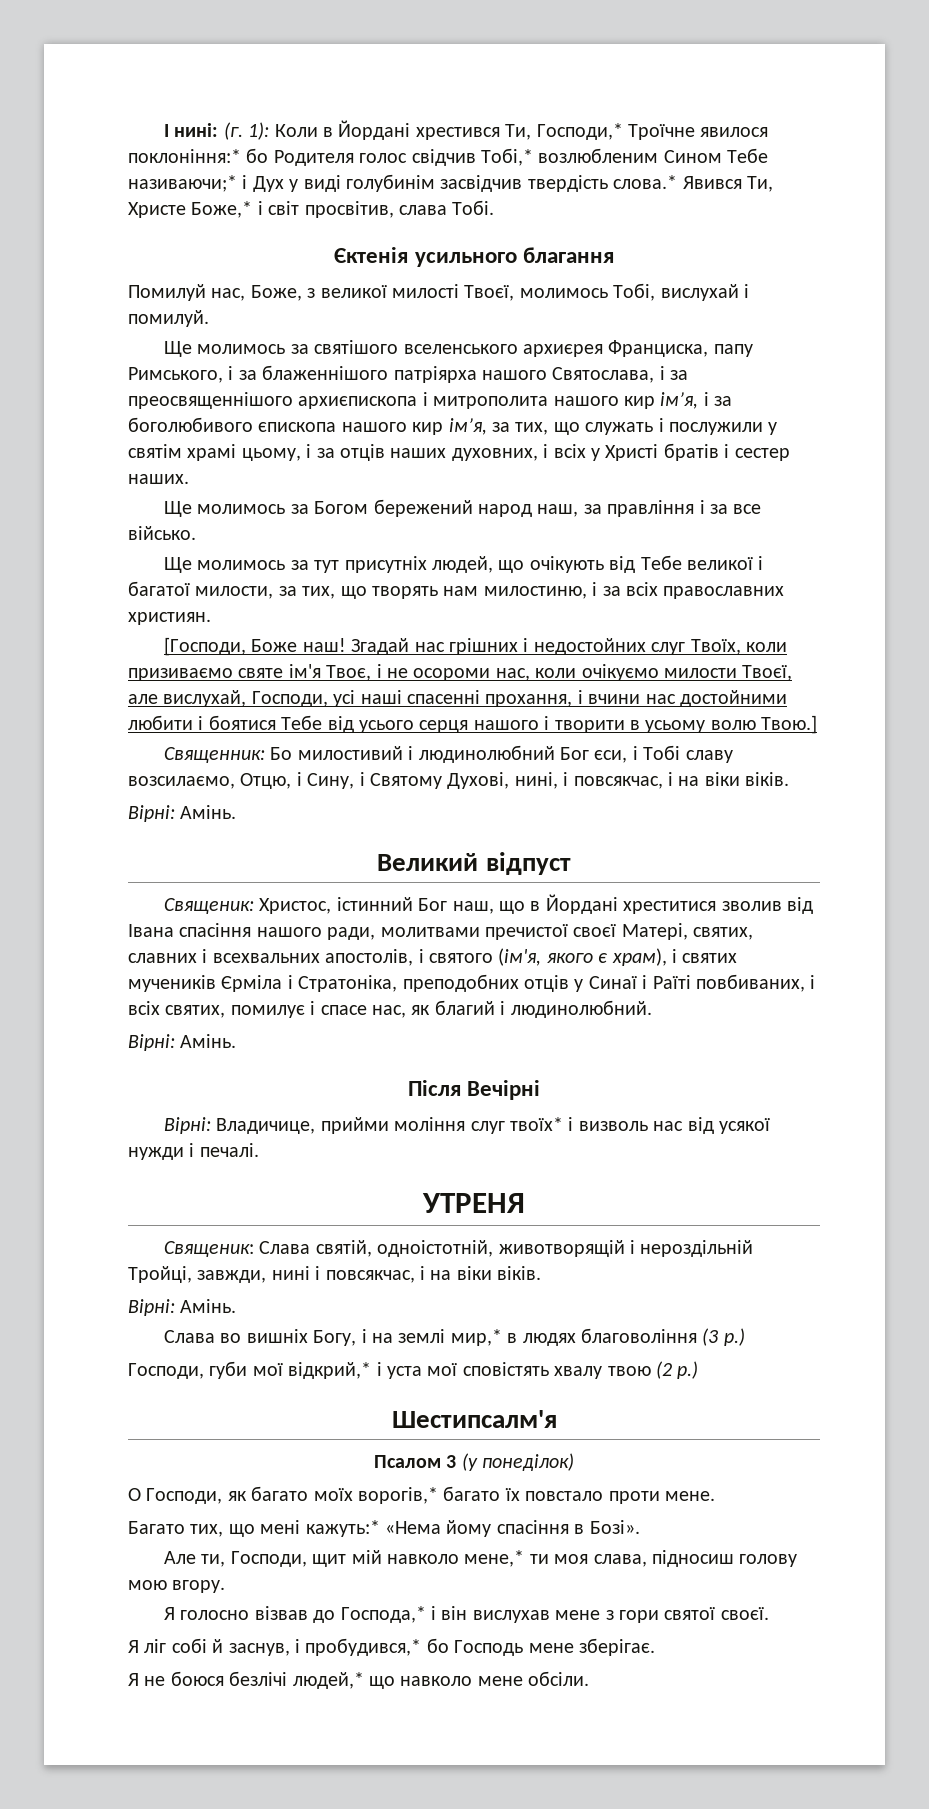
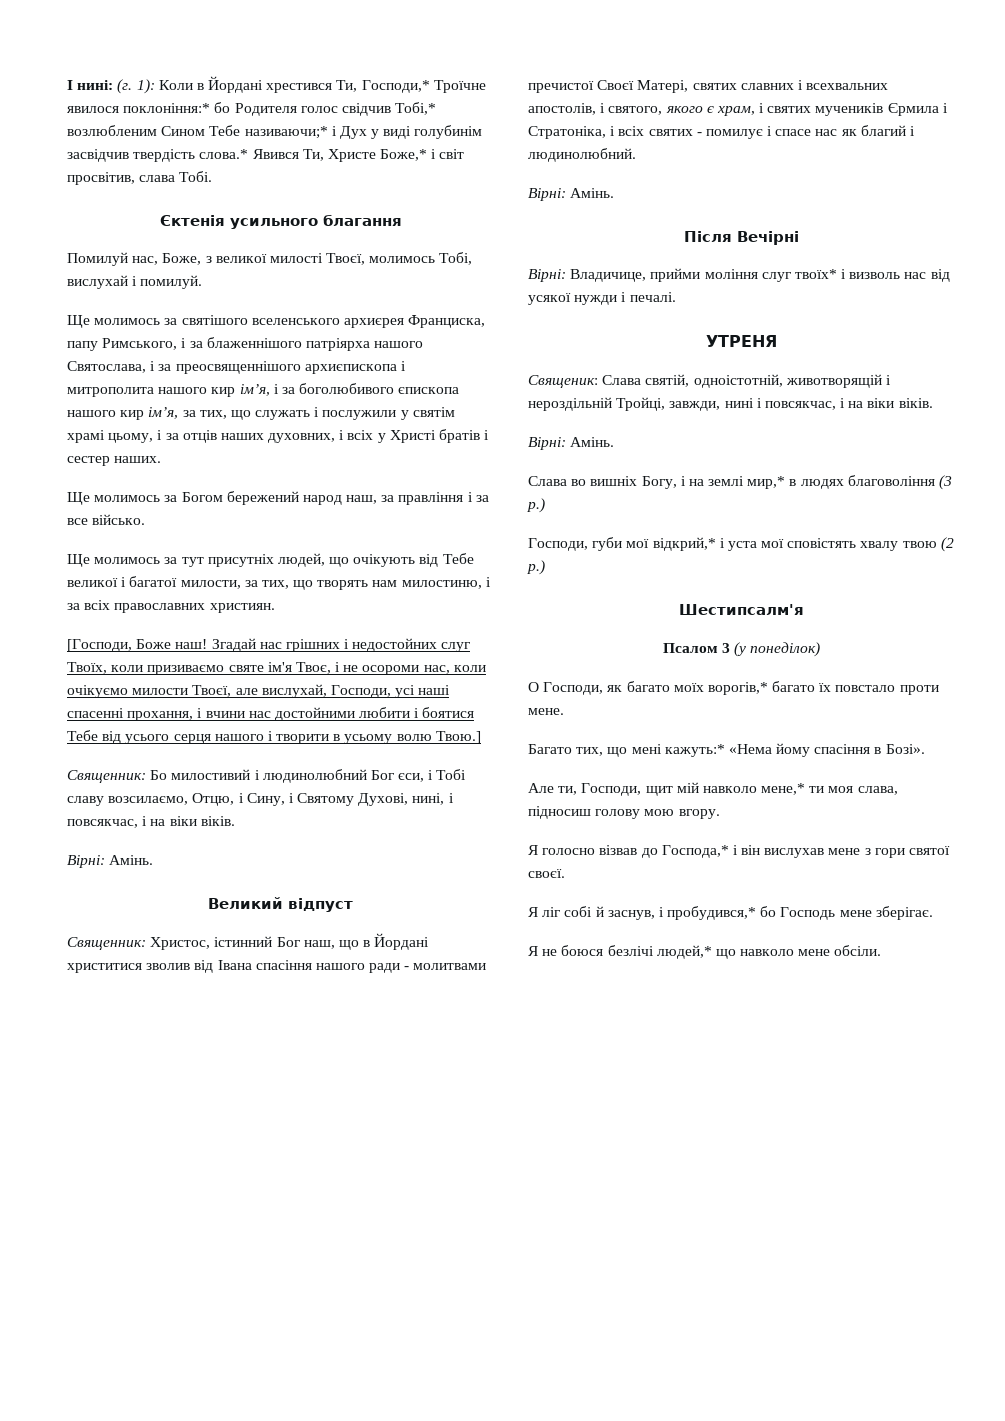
- Священик: Христос, істинний Бог наш, що в Йордані хреститися зволив від Івана спасіння нашого ради, молитвами пречистої своєї Матері, святих, славних і всехвальних апостолів, і святого (ім'я, якого є храм), і святих мучеників Єрміла і Стратоніка, преподобних отців у Синаї і Раїті повбиваних, і всіх святих, помилує і спасе нас, як благий і людинолюбний.
+ Священник: Христос, істинний Бог наш, що в Йордані христитися зволив від Івана спасіння нашого ради - молитвами пречистої Своєї Матері, святих славних і всехвальних апостолів, і святого, якого є храм, і святих мучеників Єрмила і Стратоніка, і всіх святих - помилує і спасе нас як благий і людинолюбний.

